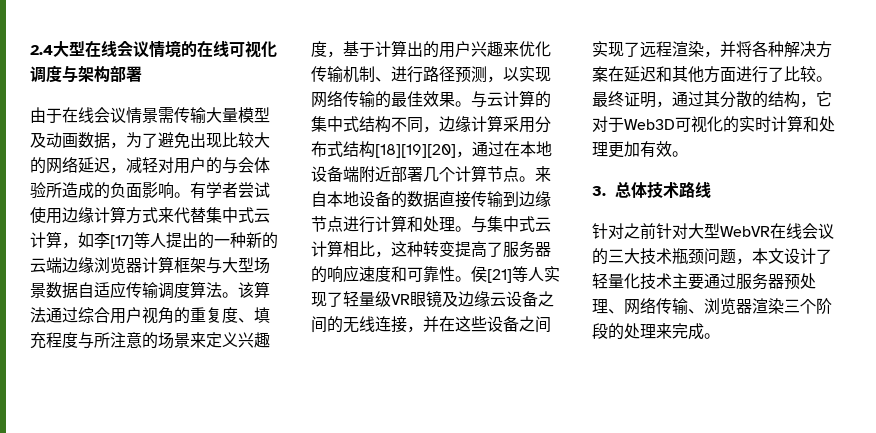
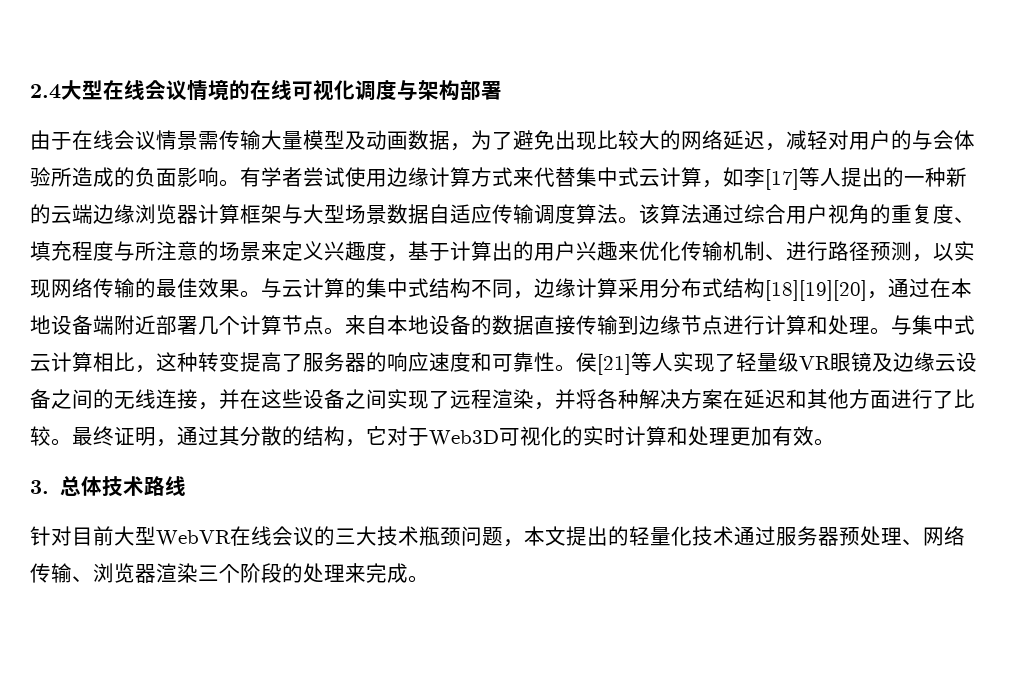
- 针对之前针对大型WebVR在线会议的三大技术瓶颈问题，本文设计了轻量化技术主要通过服务器预处理、网络传输、浏览器渲染三个阶段的处理来完成。
+ 针对目前大型WebVR在线会议的三大技术瓶颈问题，本文提出的轻量化技术通过服务器预处理、网络传输、浏览器渲染三个阶段的处理来完成。

